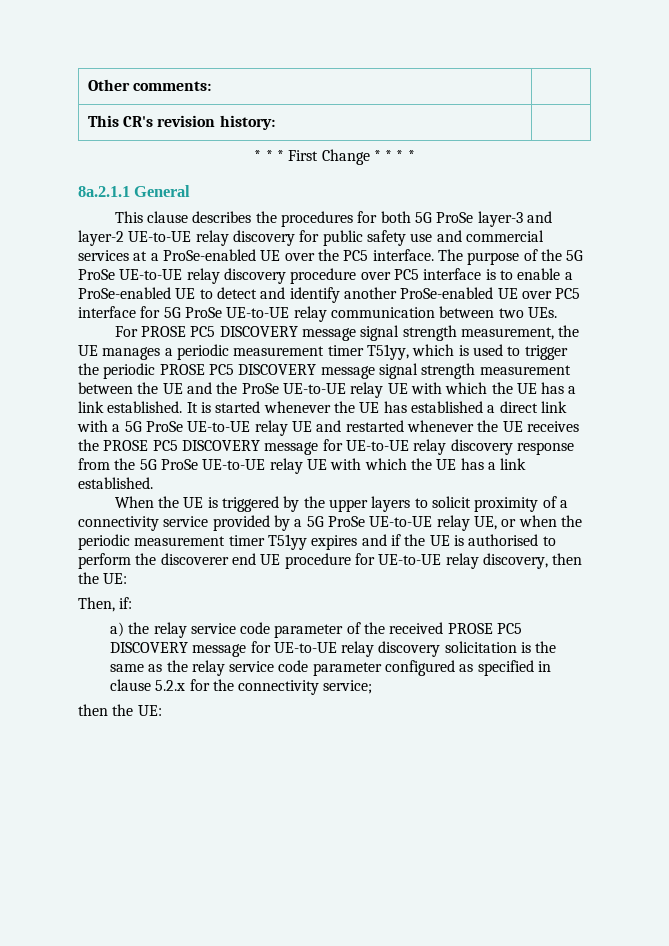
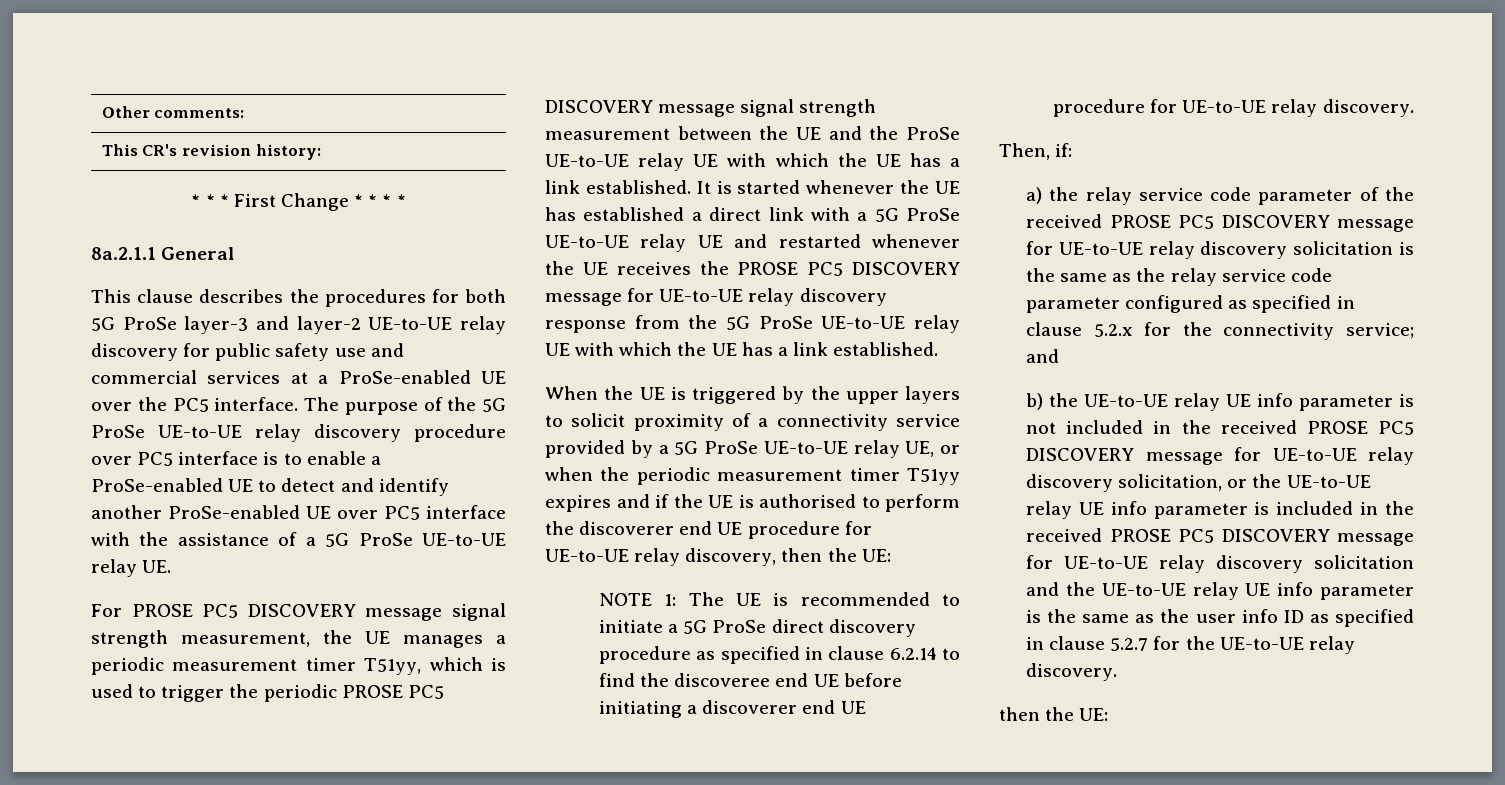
- The purpose of the 5G ProSe UE-to-UE relay discovery procedure over PC5 interface is to enable a ProSe-enabled UE to detect and identify another ProSe-enabled UE over PC5 interface for 5G ProSe UE-to-UE relay communication between two UEs.
+ The purpose of the 5G ProSe UE-to-UE relay discovery procedure over PC5 interface is to enable a ProSe-enabled UE to detect and identify another ProSe-enabled UE over PC5 interface with the assistance of a 5G ProSe UE-to-UE relay UE.
+ NOTE 1: The UE is recommended to initiate a 5G ProSe direct discovery procedure as specified in clause 6.2.14 to find the discoveree end UE before initiating a discoverer end UE procedure for UE-to-UE relay discovery.
- a) the relay service code parameter of the received PROSE PC5 DISCOVERY message for UE-to-UE relay discovery solicitation is the same as the relay service code parameter configured as specified in clause 5.2.x for the connectivity service;
+ a) the relay service code parameter of the received PROSE PC5 DISCOVERY message for UE-to-UE relay discovery solicitation is the same as the relay service code parameter configured as specified in clause 5.2.x for the connectivity service; and
+ b) the UE-to-UE relay UE info parameter is not included in the received PROSE PC5 DISCOVERY message for UE-to-UE relay discovery solicitation, or the UE-to-UE relay UE info parameter is included in the received PROSE PC5 DISCOVERY message for UE-to-UE relay discovery solicitation and the UE-to-UE relay UE info parameter is the same as the user info ID as specified in clause 5.2.7 for the UE-to-UE relay discovery.

